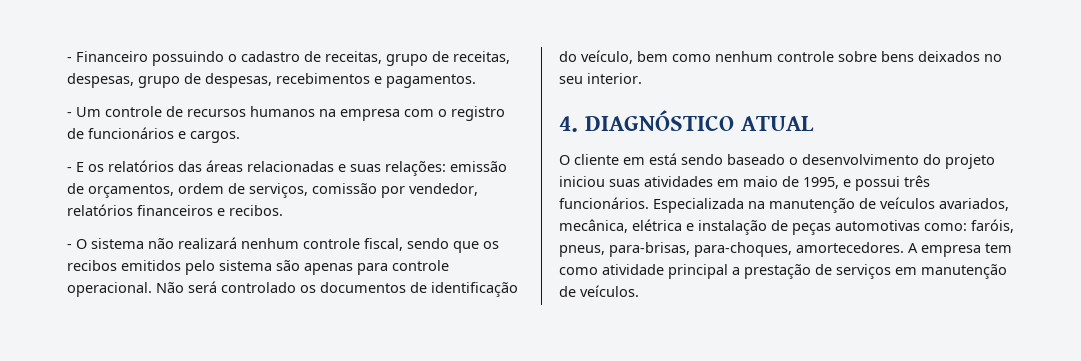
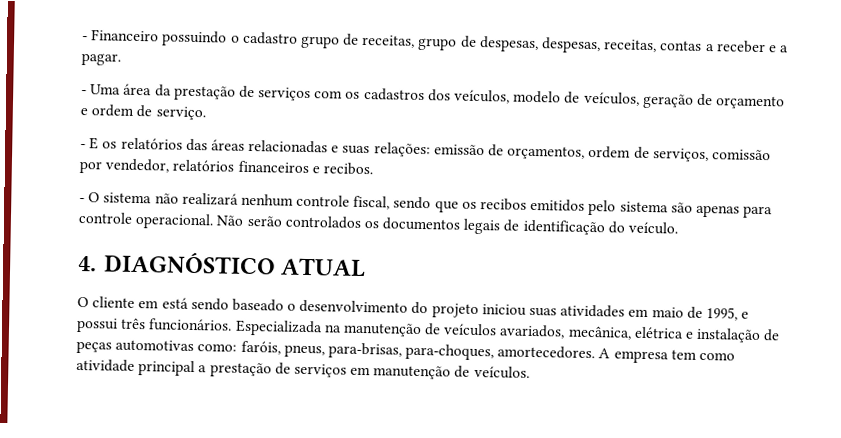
- - Financeiro possuindo o cadastro de receitas, grupo de receitas, despesas, grupo de despesas, recebimentos e pagamentos.
- - Um controle de recursos humanos na empresa com o registro de funcionários e cargos.
+ - Financeiro possuindo o cadastro grupo de receitas, grupo de despesas, despesas, receitas, contas a receber e a pagar.
+ - Uma área da prestação de serviços com os cadastros dos veículos, modelo de veículos, geração de orçamento e ordem de serviço.
- Não será controlado os documentos de identificação do veículo, bem como nenhum controle sobre bens deixados no seu interior.
+ Não serão controlados os documentos legais de identificação do veículo.

